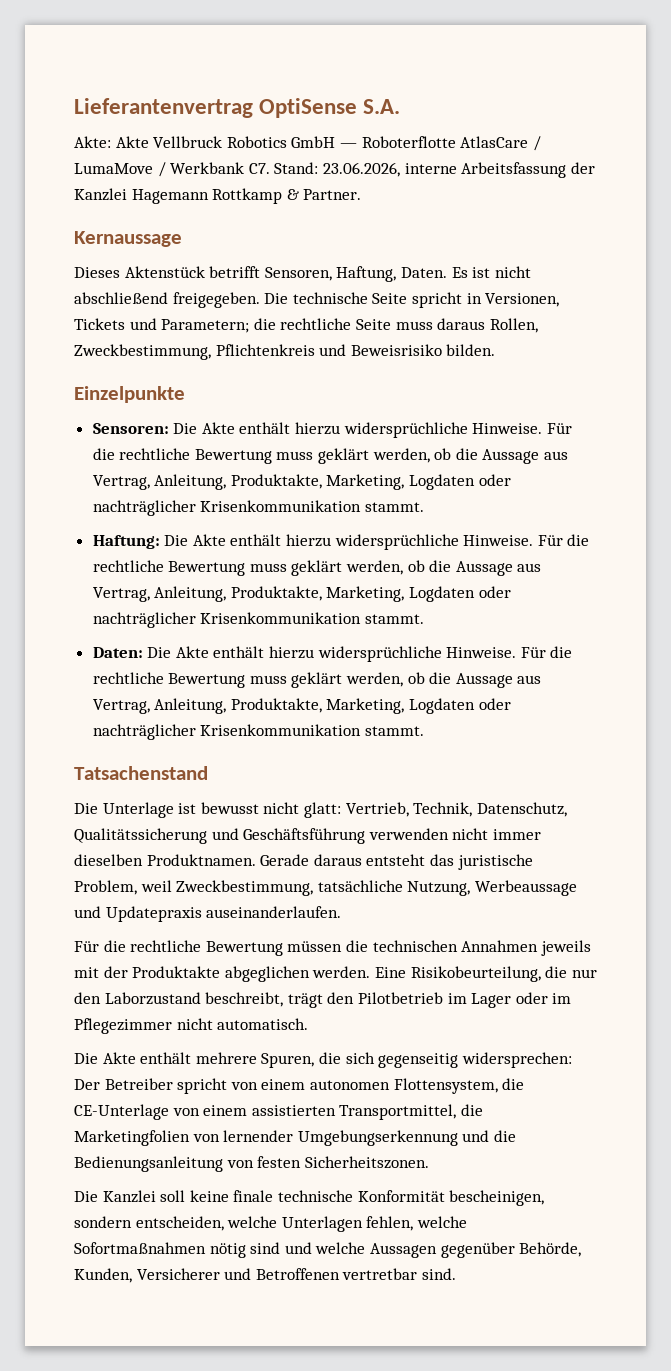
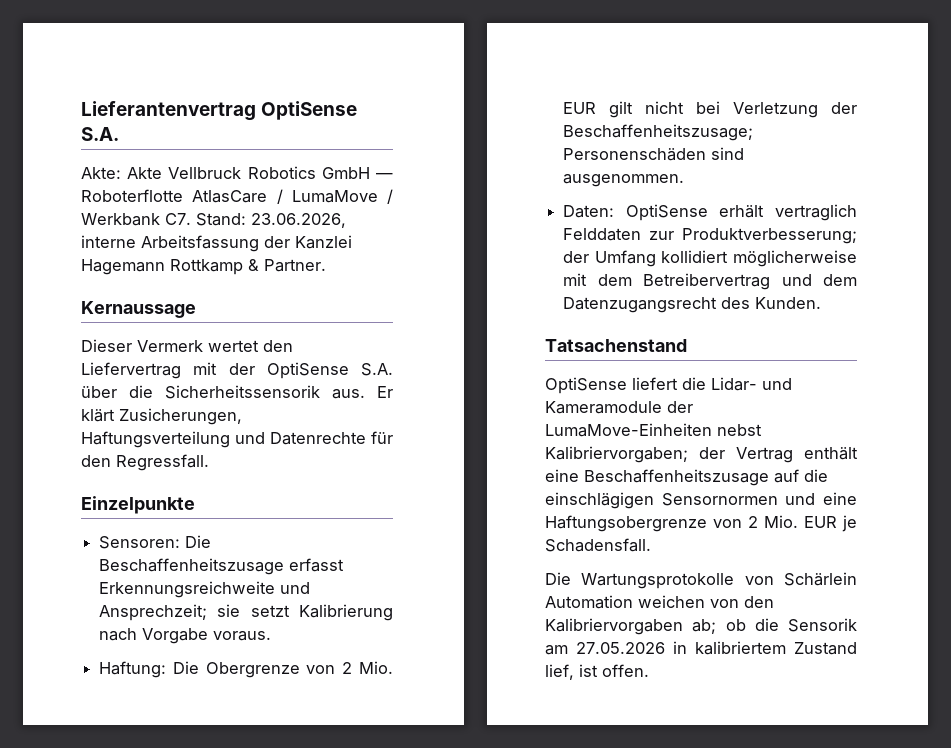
- Dieses Aktenstück betrifft Sensoren, Haftung, Daten. Es ist nicht abschließend freigegeben. Die technische Seite spricht in Versionen, Tickets und Parametern; die rechtliche Seite muss daraus Rollen, Zweckbestimmung, Pflichtenkreis und Beweisrisiko bilden.
+ Dieser Vermerk wertet den Liefervertrag mit der OptiSense S.A. über die Sicherheitssensorik aus. Er klärt Zusicherungen, Haftungsverteilung und Datenrechte für den Regressfall.
  Einzelpunkte
- Sensoren: Die Akte enthält hierzu widersprüchliche Hinweise. Für die rechtliche Bewertung muss geklärt werden, ob die Aussage aus Vertrag, Anleitung, Produktakte, Marketing, Logdaten oder nachträglicher Krisenkommunikation stammt.
- Haftung: Die Akte enthält hierzu widersprüchliche Hinweise. Für die rechtliche Bewertung muss geklärt werden, ob die Aussage aus Vertrag, Anleitung, Produktakte, Marketing, Logdaten oder nachträglicher Krisenkommunikation stammt.
- Daten: Die Akte enthält hierzu widersprüchliche Hinweise. Für die rechtliche Bewertung muss geklärt werden, ob die Aussage aus Vertrag, Anleitung, Produktakte, Marketing, Logdaten oder nachträglicher Krisenkommunikation stammt.
+ Sensoren: Die Beschaffenheitszusage erfasst Erkennungsreichweite und Ansprechzeit; sie setzt Kalibrierung nach Vorgabe voraus.
+ Haftung: Die Obergrenze von 2 Mio. EUR gilt nicht bei Verletzung der Beschaffenheitszusage; Personenschäden sind ausgenommen.
+ Daten: OptiSense erhält vertraglich Felddaten zur Produktverbesserung; der Umfang kollidiert möglicherweise mit dem Betreibervertrag und dem Datenzugangsrecht des Kunden.
  Tatsachenstand
- Die Unterlage ist bewusst nicht glatt: Vertrieb, Technik, Datenschutz, Qualitätssicherung und Geschäftsführung verwenden nicht immer dieselben Produktnamen. Gerade daraus entsteht das juristische Problem, weil Zweckbestimmung, tatsächliche Nutzung, Werbeaussage und Updatepraxis auseinanderlaufen.
- Für die rechtliche Bewertung müssen die technischen Annahmen jeweils mit der Produktakte abgeglichen werden. Eine Risikobeurteilung, die nur den Laborzustand beschreibt, trägt den Pilotbetrieb im Lager oder im Pflegezimmer nicht automatisch.
- Die Akte enthält mehrere Spuren, die sich gegenseitig widersprechen: Der Betreiber spricht von einem autonomen Flottensystem, die CE-Unterlage von einem assistierten Transportmittel, die Marketingfolien von lernender Umgebungserkennung und die Bedienungsanleitung von festen Sicherheitszonen.
- Die Kanzlei soll keine finale technische Konformität bescheinigen, sondern entscheiden, welche Unterlagen fehlen, welche Sofortmaßnahmen nötig sind und welche Aussagen gegenüber Behörde, Kunden, Versicherer und Betroffenen vertretbar sind.
+ OptiSense liefert die Lidar- und Kameramodule der LumaMove-Einheiten nebst Kalibriervorgaben; der Vertrag enthält eine Beschaffenheitszusage auf die einschlägigen Sensornormen und eine Haftungsobergrenze von 2 Mio. EUR je Schadensfall.
+ Die Wartungsprotokolle von Schärlein Automation weichen von den Kalibriervorgaben ab; ob die Sensorik am 27.05.2026 in kalibriertem Zustand lief, ist offen.

